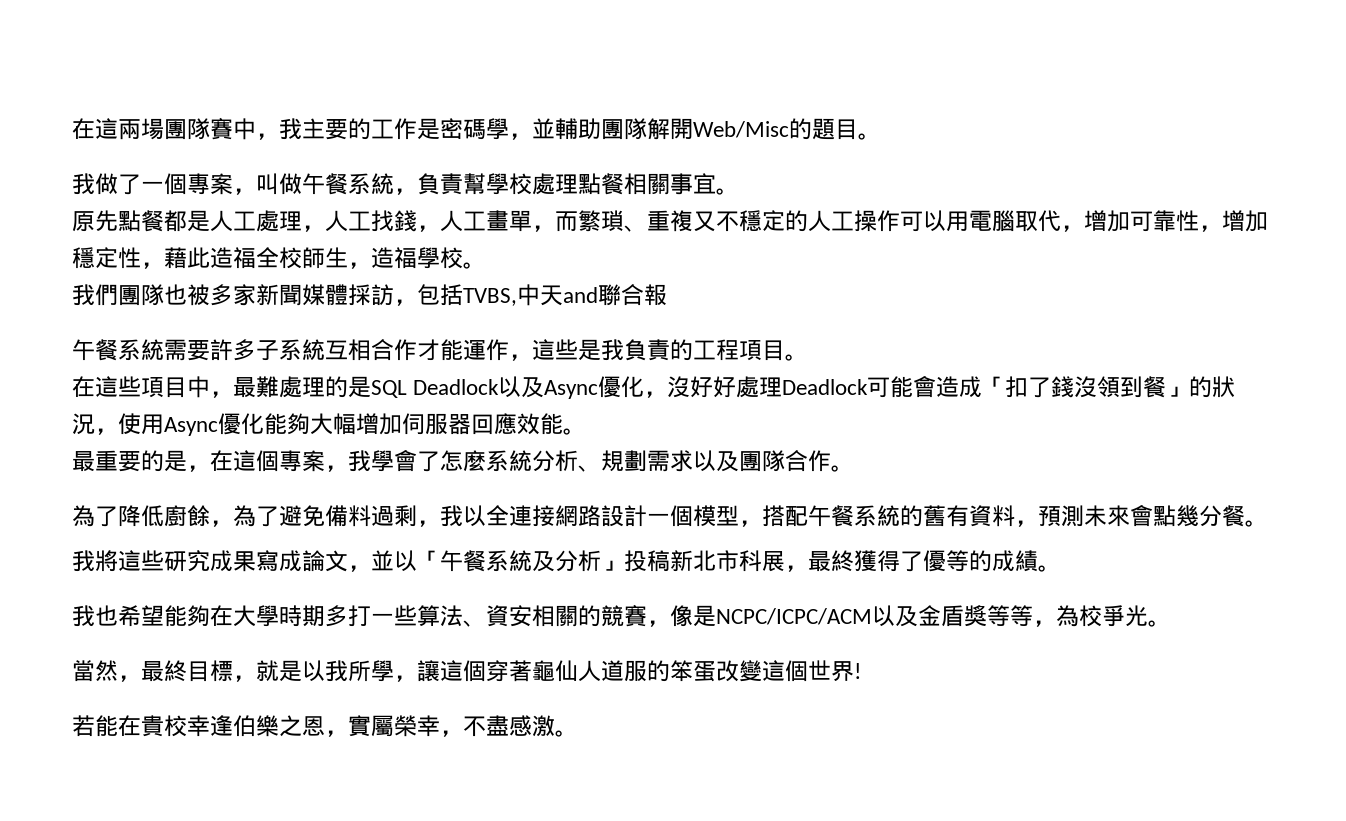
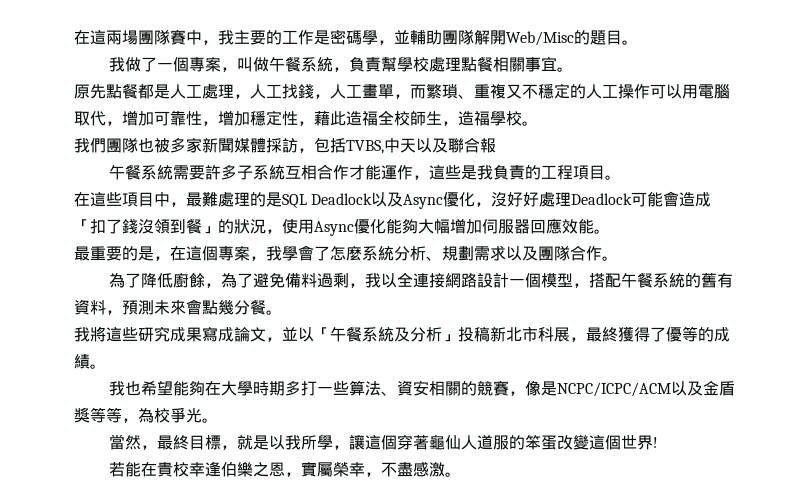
- 我們團隊也被多家新聞媒體採訪，包括TVBS,中天and聯合報
+ 我們團隊也被多家新聞媒體採訪，包括TVBS,中天以及聯合報

